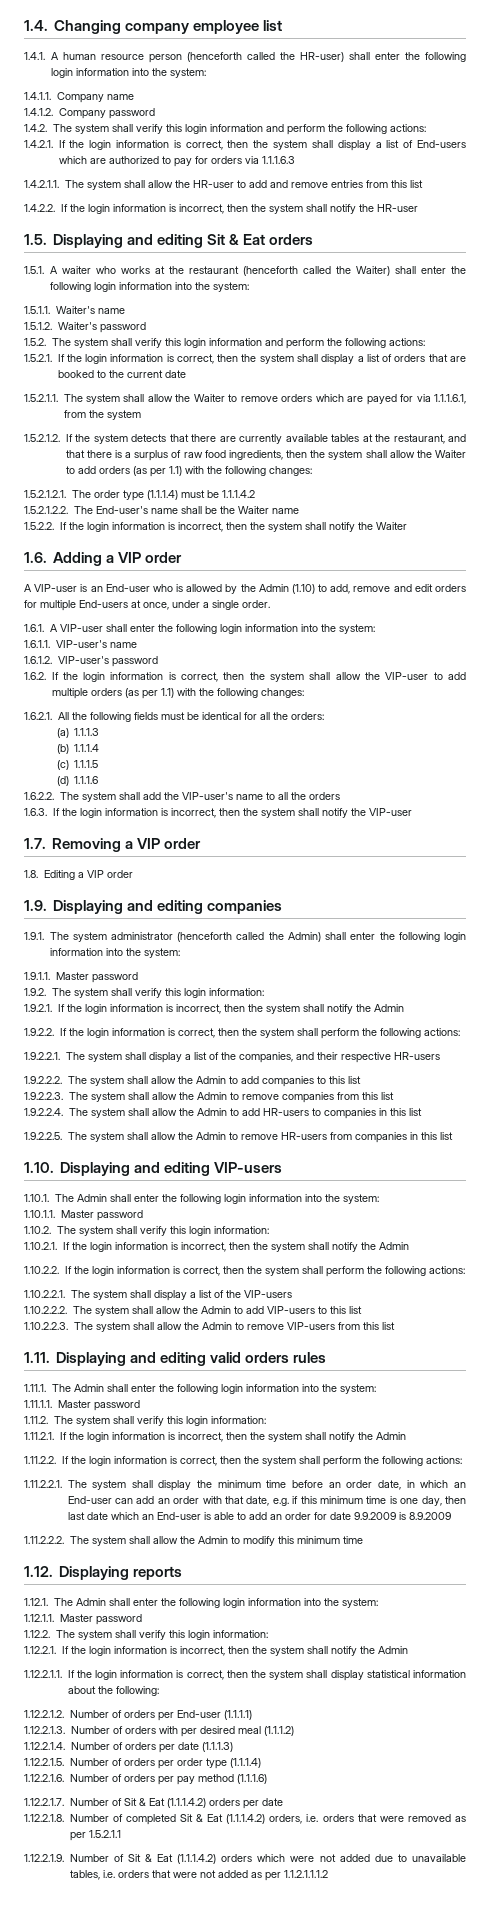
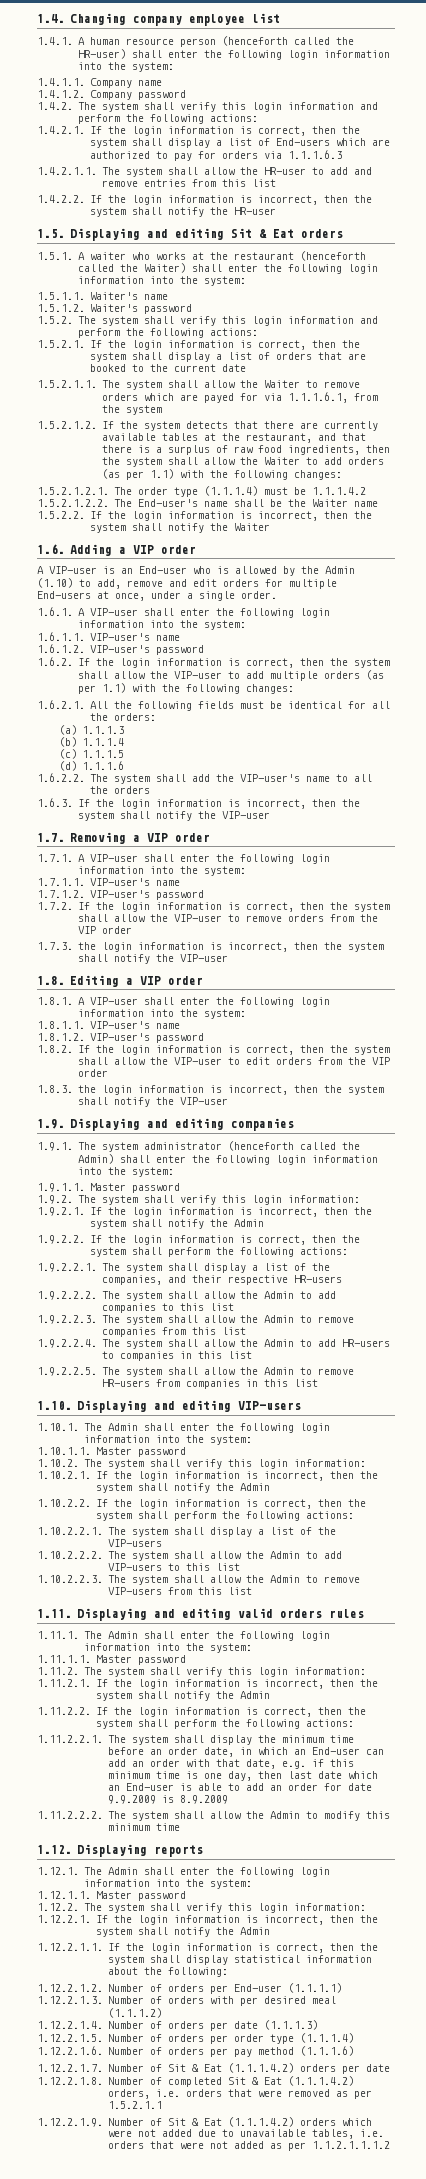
+ 1.7.1. A VIP-user shall enter the following login information into the system:
+ 1.7.1.1. VIP-user's name
+ 1.7.1.2. VIP-user's password
+ 1.7.2. If the login information is correct, then the system shall allow the VIP-user to remove orders from the VIP order
+ 1.7.3. the login information is incorrect, then the system shall notify the VIP-user
  1.8. Editing a VIP order
+ 1.8.1. A VIP-user shall enter the following login information into the system:
+ 1.8.1.1. VIP-user's name
+ 1.8.1.2. VIP-user's password
+ 1.8.2. If the login information is correct, then the system shall allow the VIP-user to edit orders from the VIP order
+ 1.8.3. the login information is incorrect, then the system shall notify the VIP-user

